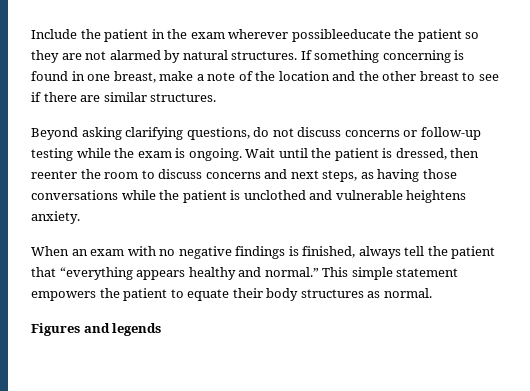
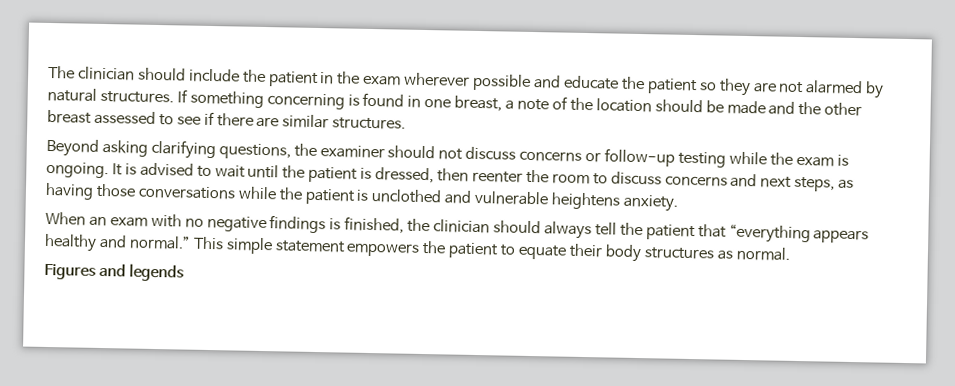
- Include the patient in the exam wherever possibleeducate the patient so they are not alarmed by natural structures.
+ The clinician should include the patient in the exam wherever possible and educate the patient so they are not alarmed by natural structures.
- If something concerning is found in one breast, make a note of the location and the other breast to see if there are similar structures.
+ If something concerning is found in one breast, a note of the location should be made and the other breast assessed to see if there are similar structures.
- Beyond asking clarifying questions, do not discuss concerns or follow-up testing while the exam is ongoing.
+ Beyond asking clarifying questions, the examiner should not discuss concerns or follow-up testing while the exam is ongoing.
- Wait until the patient is dressed, then reenter the room to discuss concerns and next steps, as having those conversations while the patient is unclothed and vulnerable heightens anxiety.
+ It is advised to wait until the patient is dressed, then reenter the room to discuss concerns and next steps, as having those conversations while the patient is unclothed and vulnerable heightens anxiety.
- When an exam with no negative findings is finished, always tell the patient that “everything appears healthy and normal.”
+ When an exam with no negative findings is finished, the clinician should always tell the patient that “everything appears healthy and normal.”

